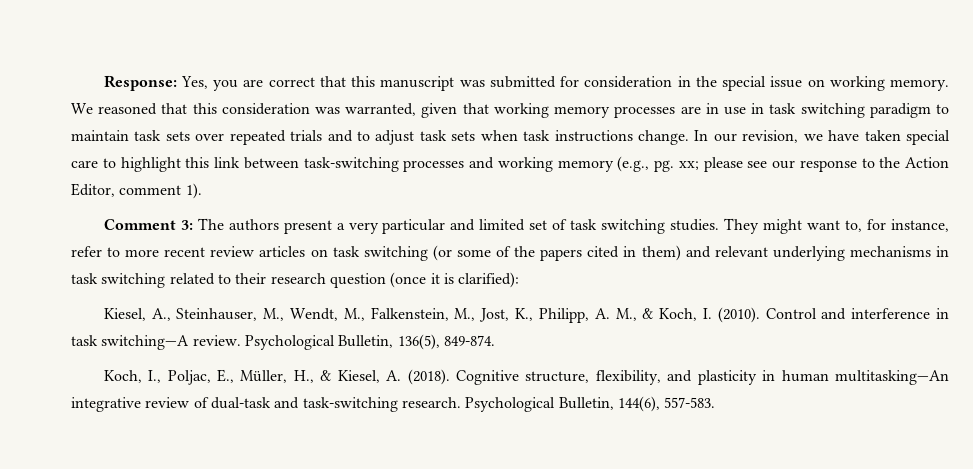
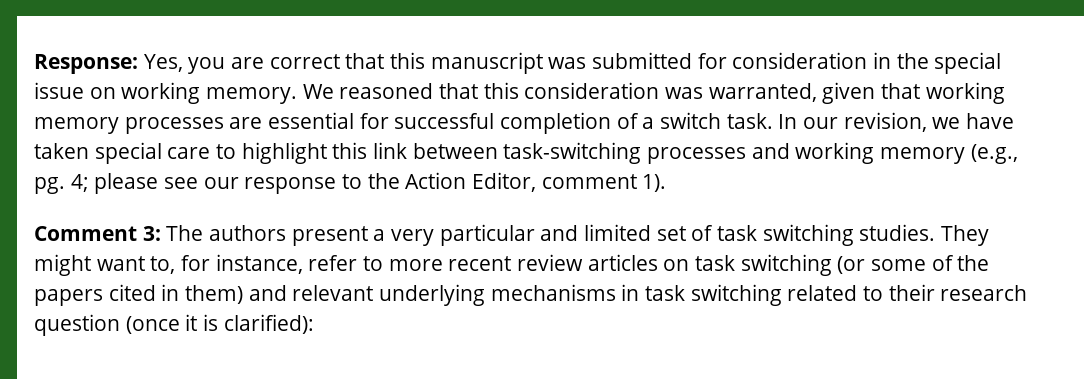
- We reasoned that this consideration was warranted, given that working memory processes are in use in task switching paradigm to maintain task sets over repeated trials and to adjust task sets when task instructions change.
+ We reasoned that this consideration was warranted, given that working memory processes are essential for successful completion of a switch task.
- In our revision, we have taken special care to highlight this link between task-switching processes and working memory (e.g., pg. xx; please see our response to the Action Editor, comment 1).
+ In our revision, we have taken special care to highlight this link between task-switching processes and working memory (e.g., pg. 4; please see our response to the Action Editor, comment 1).
- Kiesel, A., Steinhauser, M., Wendt, M., Falkenstein, M., Jost, K., Philipp, A. M., & Koch, I. (2010). Control and interference in task switching—A review. Psychological Bulletin, 136(5), 849-874.
- Koch, I., Poljac, E., Müller, H., & Kiesel, A. (2018). Cognitive structure, flexibility, and plasticity in human multitasking—An integrative review of dual-task and task-switching research. Psychological Bulletin, 144(6), 557-583.

